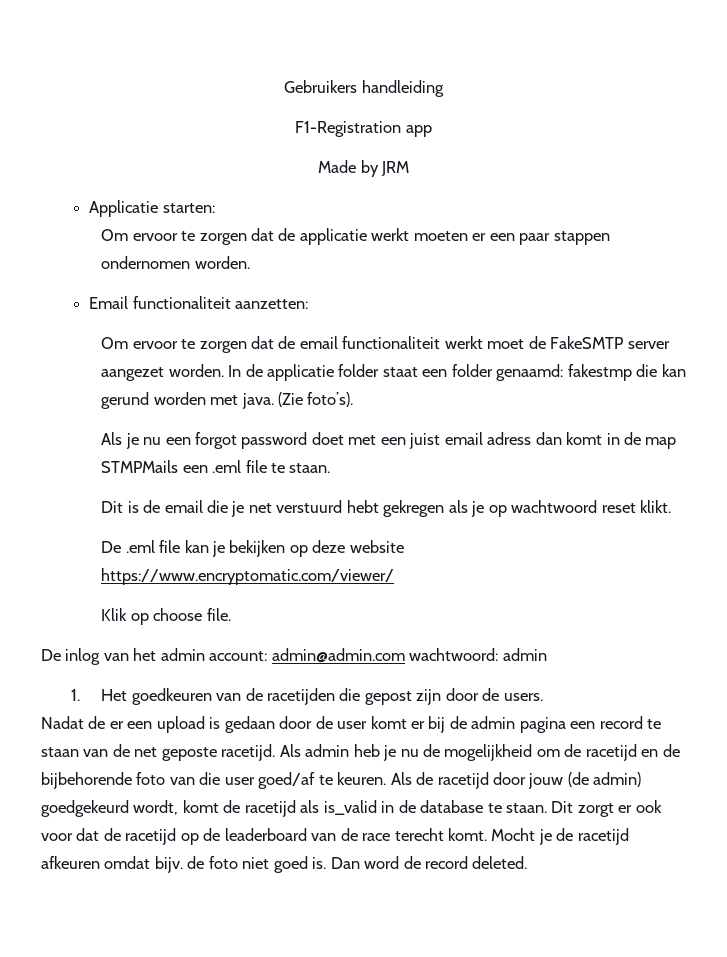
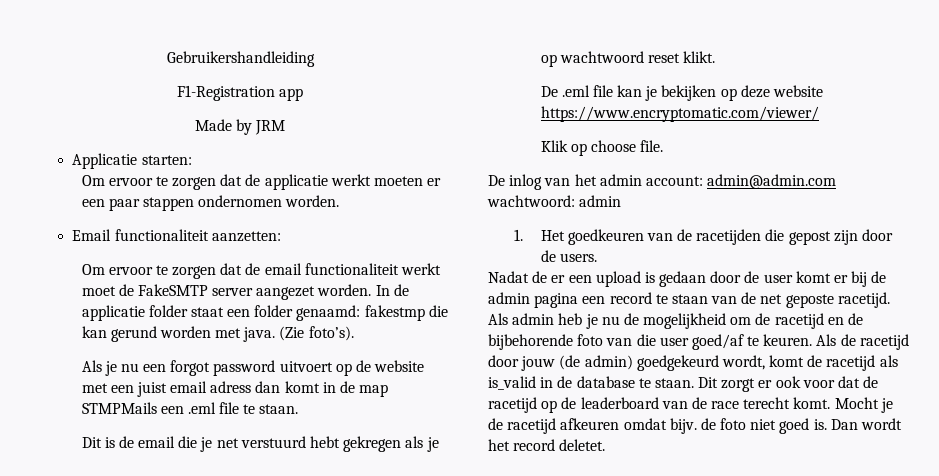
- Gebruikers handleiding
+ Gebruikershandleiding
- Als je nu een forgot password doet met een juist email adress dan komt in de map STMPMails een .eml file te staan.
+ Als je nu een forgot password uitvoert op de website met een juist email adress dan komt in de map STMPMails een .eml file te staan.
- Dan word de record deleted.
+ Dan wordt het record deletet.

